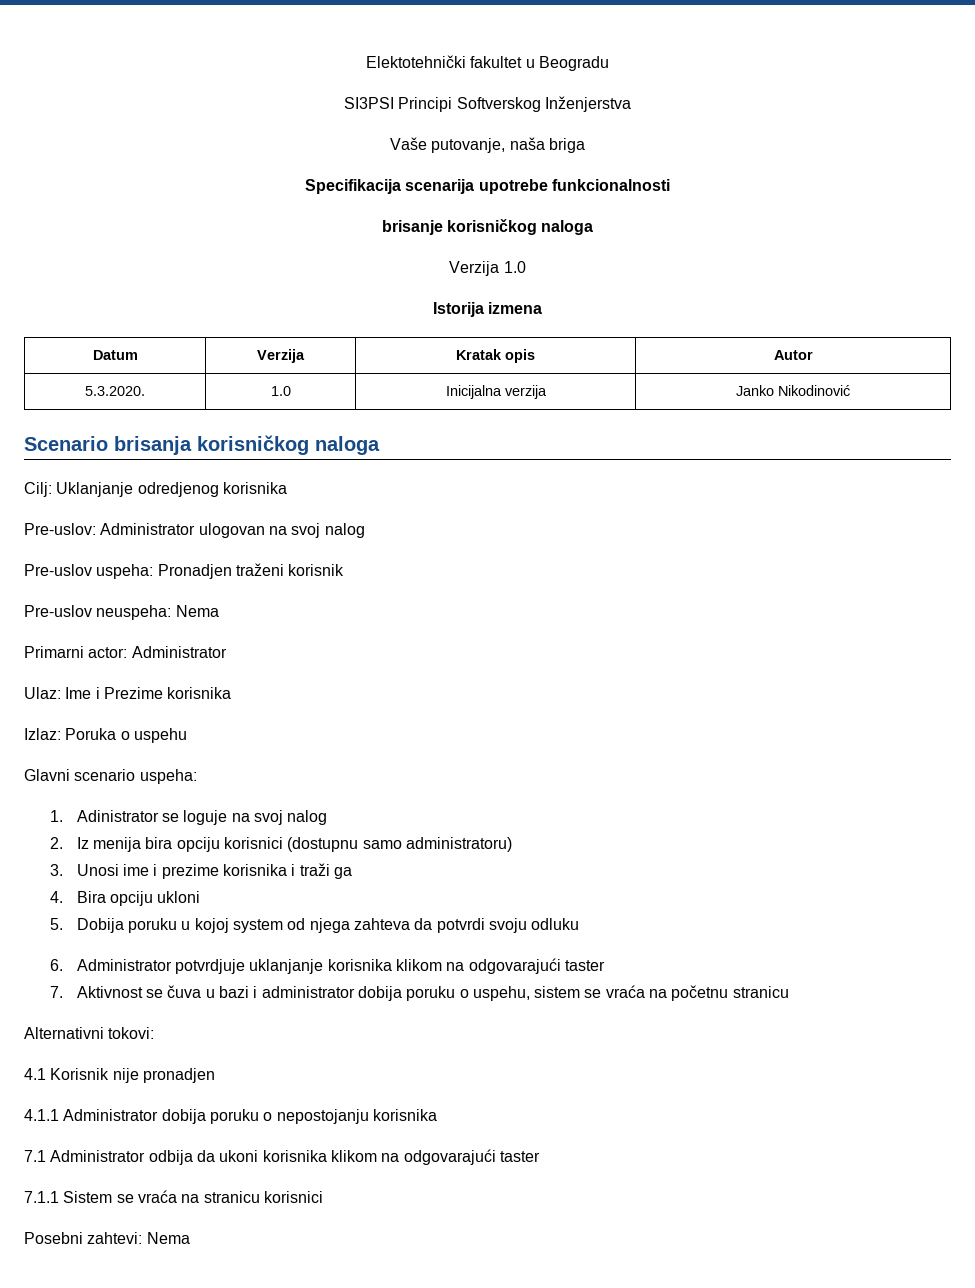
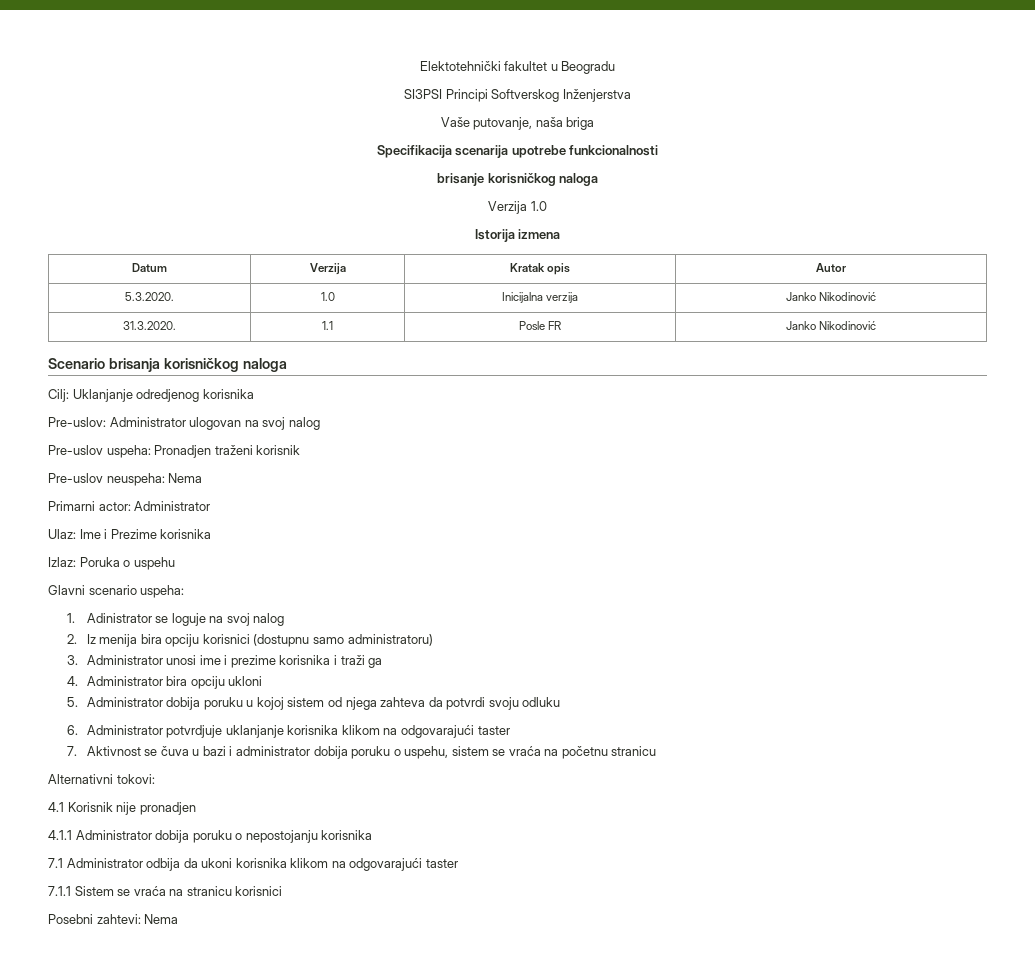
+ 31.3.2020. | 1.1 | Posle FR | Janko Nikodinović
- 3. Unosi ime i prezime korisnika i traži ga
+ 3. Administrator unosi ime i prezime korisnika i traži ga
- 4. Bira opciju ukloni
+ 4. Administrator bira opciju ukloni
- 5. Dobija poruku u kojoj system od njega zahteva da potvrdi svoju odluku
+ 5. Administrator dobija poruku u kojoj sistem od njega zahteva da potvrdi svoju odluku

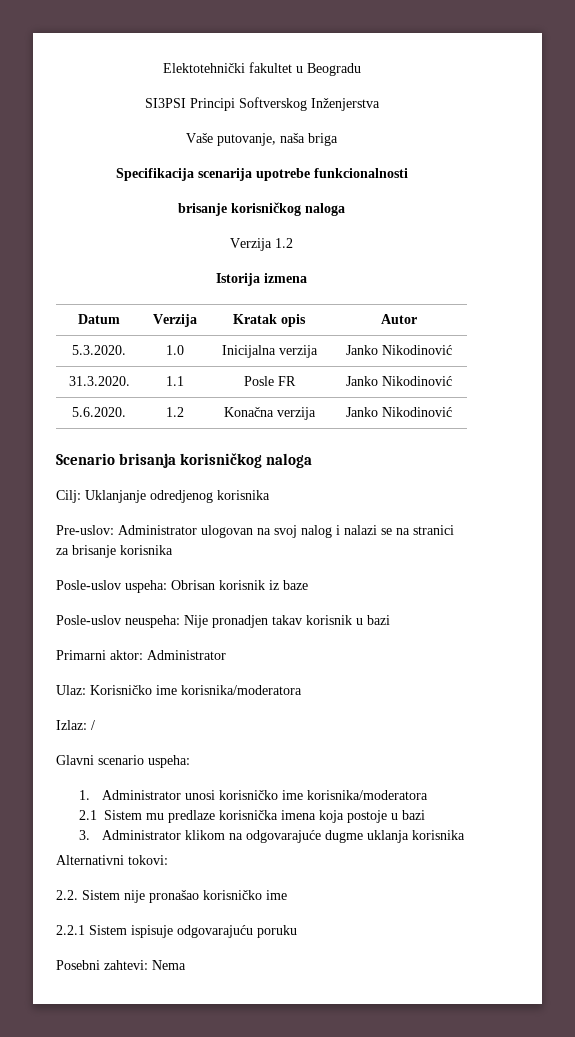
- Verzija 1.0
+ Verzija 1.2
+ 5.6.2020. | 1.2 | Konačna verzija | Janko Nikodinović
- Pre-uslov: Administrator ulogovan na svoj nalog
- Pre-uslov uspeha: Pronadjen traženi korisnik
- Pre-uslov neuspeha: Nema
+ Pre-uslov: Administrator ulogovan na svoj nalog i nalazi se na stranici za brisanje korisnika
+ Posle-uslov uspeha: Obrisan korisnik iz baze
+ Posle-uslov neuspeha: Nije pronadjen takav korisnik u bazi
- Primarni actor: Administrator
+ Primarni aktor: Administrator
- Ulaz: Ime i Prezime korisnika
- Izlaz: Poruka o uspehu
+ Ulaz: Korisničko ime korisnika/moderatora
+ Izlaz: /
  Glavni scenario uspeha:
- 1. Adinistrator se loguje na svoj nalog
- 2. Iz menija bira opciju korisnici (dostupnu samo administratoru)
- 3. Administrator unosi ime i prezime korisnika i traži ga
- 4. Administrator bira opciju ukloni
- 5. Administrator dobija poruku u kojoj sistem od njega zahteva da potvrdi svoju odluku
- 6. Administrator potvrdjuje uklanjanje korisnika klikom na odgovarajući taster
- 7. Aktivnost se čuva u bazi i administrator dobija poruku o uspehu, sistem se vraća na početnu stranicu
+ 1. Administrator unosi korisničko ime korisnika/moderatora
+ 2.1 Sistem mu predlaze korisnička imena koja postoje u bazi
+ 3. Administrator klikom na odgovarajuće dugme uklanja korisnika
  Alternativni tokovi:
- 4.1 Korisnik nije pronadjen
- 4.1.1 Administrator dobija poruku o nepostojanju korisnika
- 7.1 Administrator odbija da ukoni korisnika klikom na odgovarajući taster
- 7.1.1 Sistem se vraća na stranicu korisnici
+ 2.2. Sistem nije pronašao korisničko ime
+ 2.2.1 Sistem ispisuje odgovarajuću poruku

